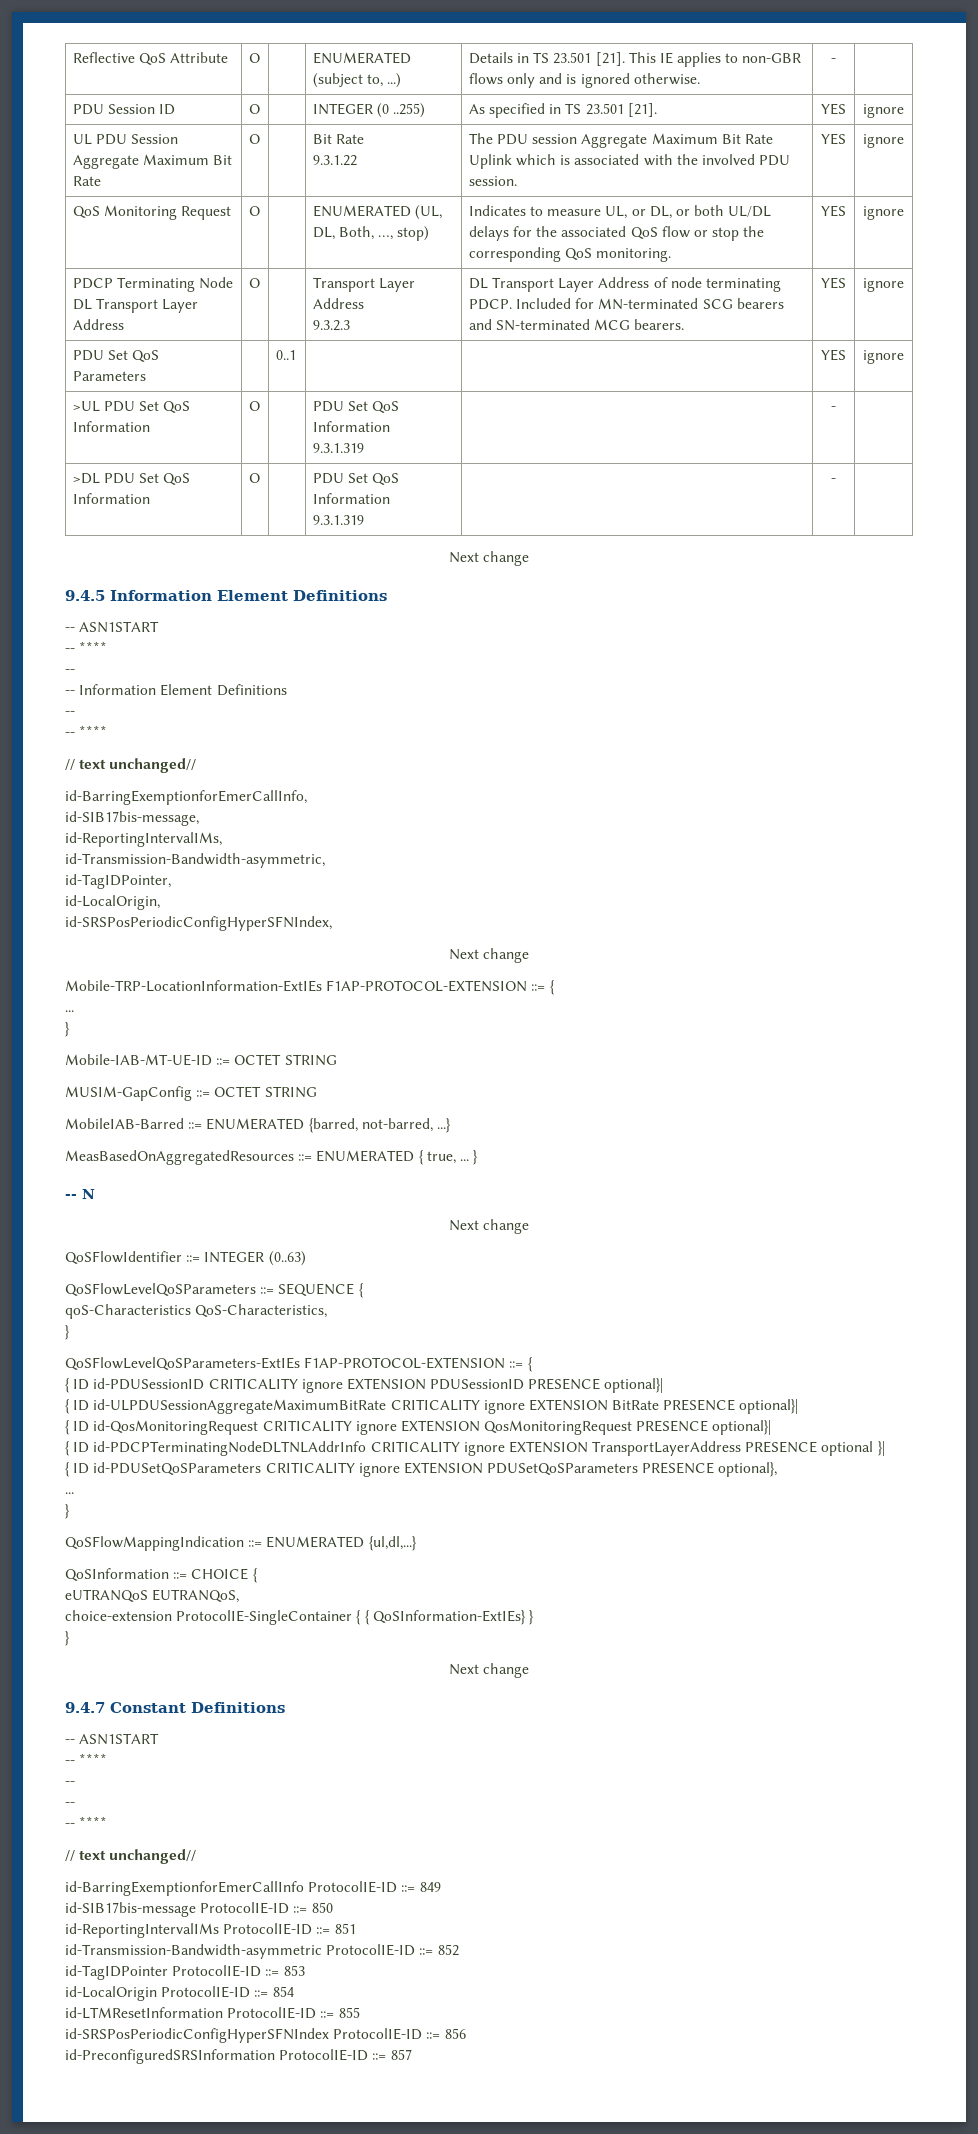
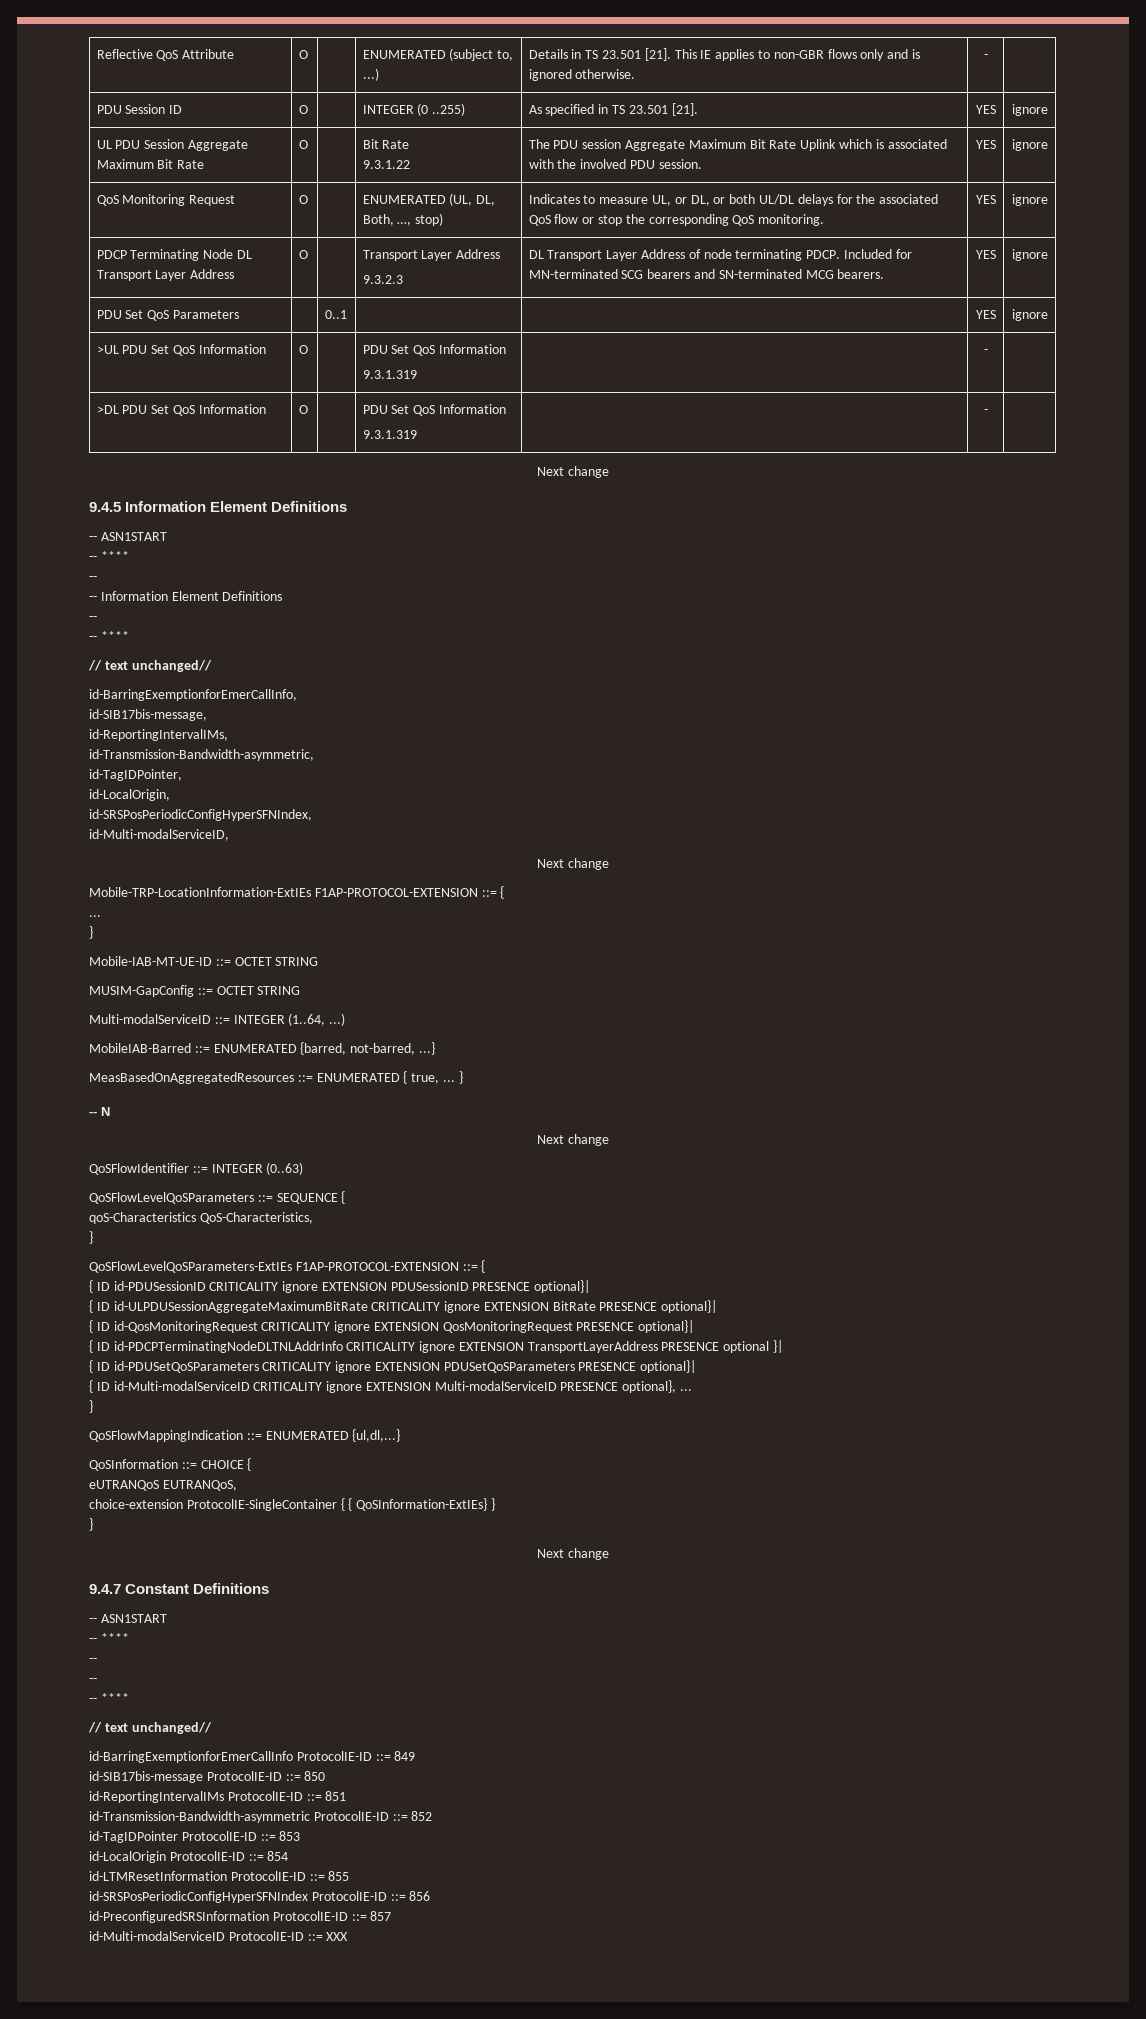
+ id-Multi-modalServiceID,
+ Multi-modalServiceID ::= INTEGER (1..64, ...)
- { ID id-PDUSetQoSParameters CRITICALITY ignore EXTENSION PDUSetQoSParameters PRESENCE optional},
- ...
+ { ID id-PDUSetQoSParameters CRITICALITY ignore EXTENSION PDUSetQoSParameters PRESENCE optional}|
+ { ID id-Multi-modalServiceID CRITICALITY ignore EXTENSION Multi-modalServiceID PRESENCE optional}, ...
+ id-Multi-modalServiceID ProtocolIE-ID ::= XXX

